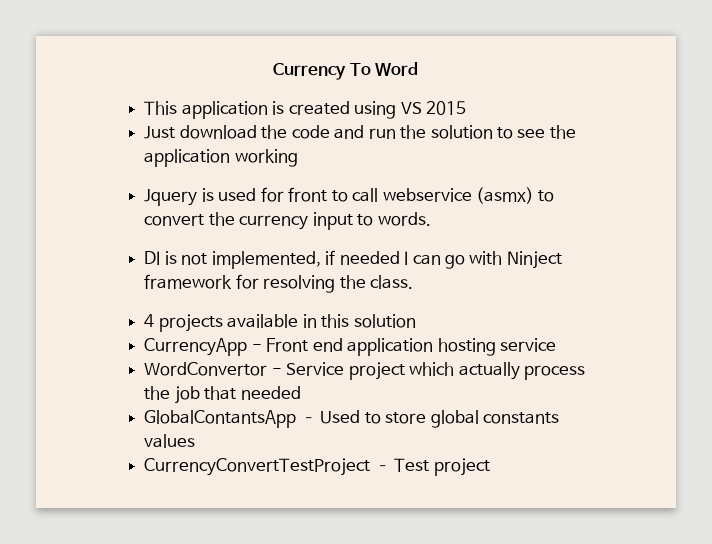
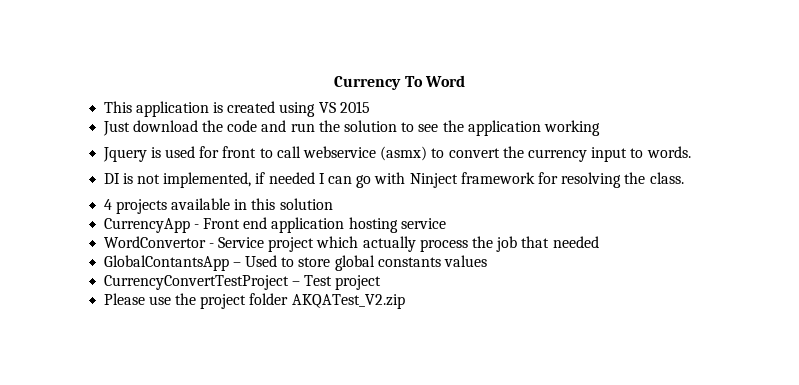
+ Please use the project folder AKQATest_V2.zip

